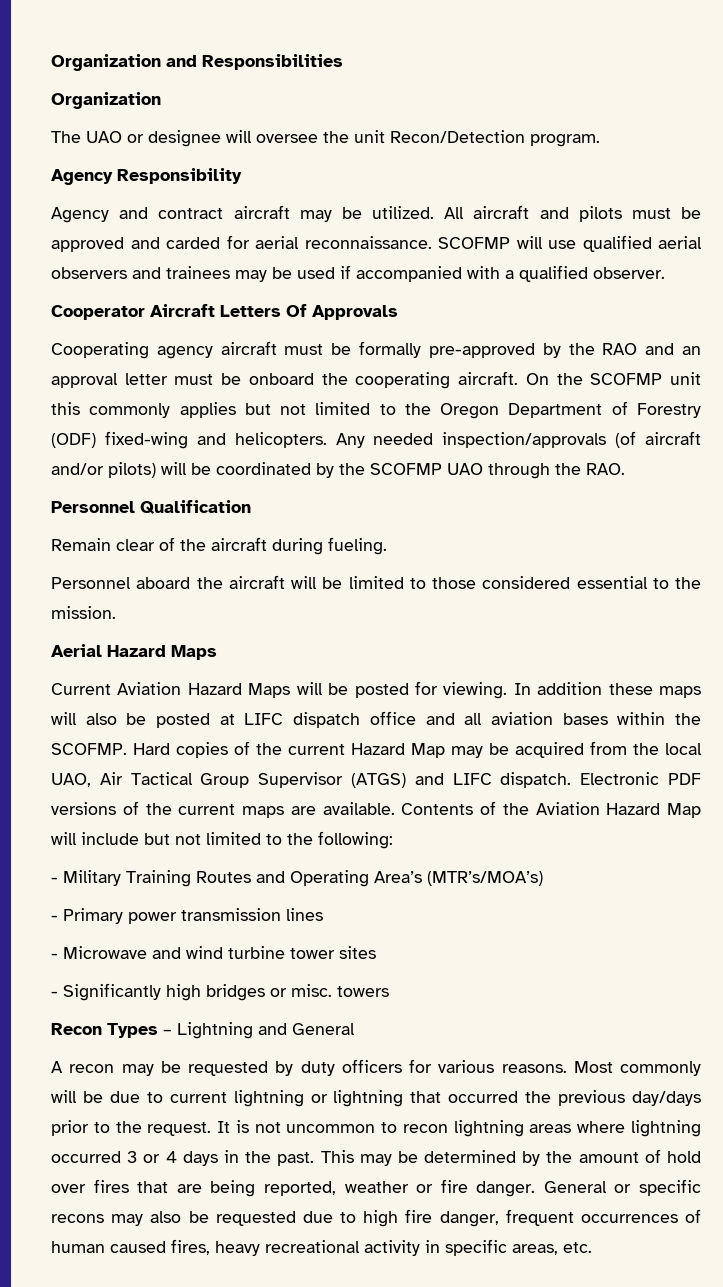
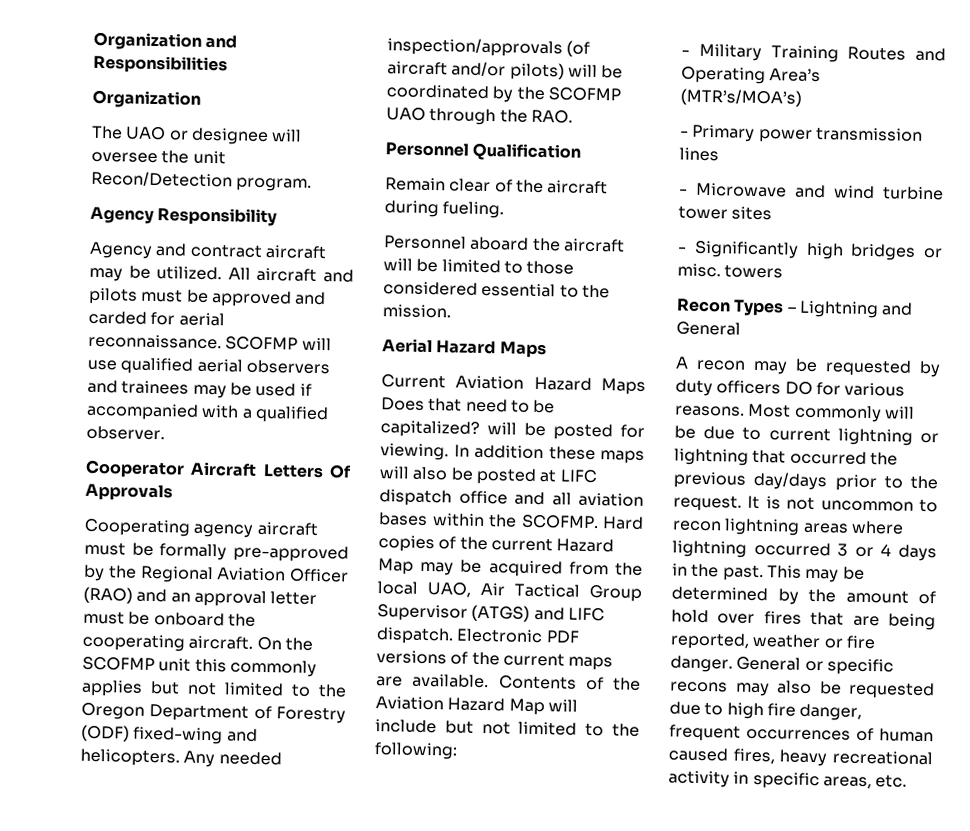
- Cooperating agency aircraft must be formally pre-approved by the RAO and an approval letter must be onboard the cooperating aircraft.
+ Cooperating agency aircraft must be formally pre-approved by the Regional Aviation Officer (RAO) and an approval letter must be onboard the cooperating aircraft.
- Current Aviation Hazard Maps will be posted for viewing.
+ Current Aviation Hazard Maps Does that need to be capitalized? will be posted for viewing.
- A recon may be requested by duty officers for various reasons.
+ A recon may be requested by duty officers DO for various reasons.

